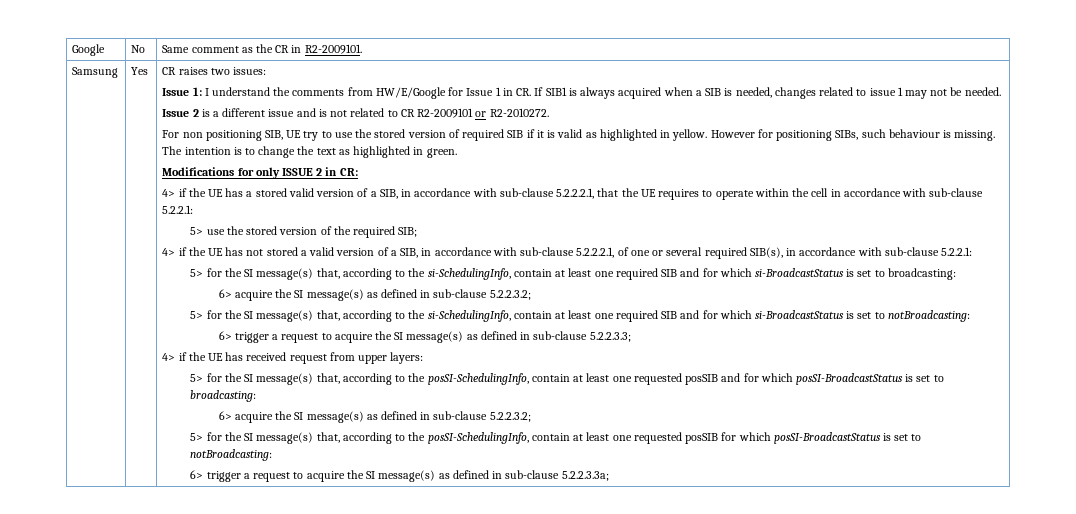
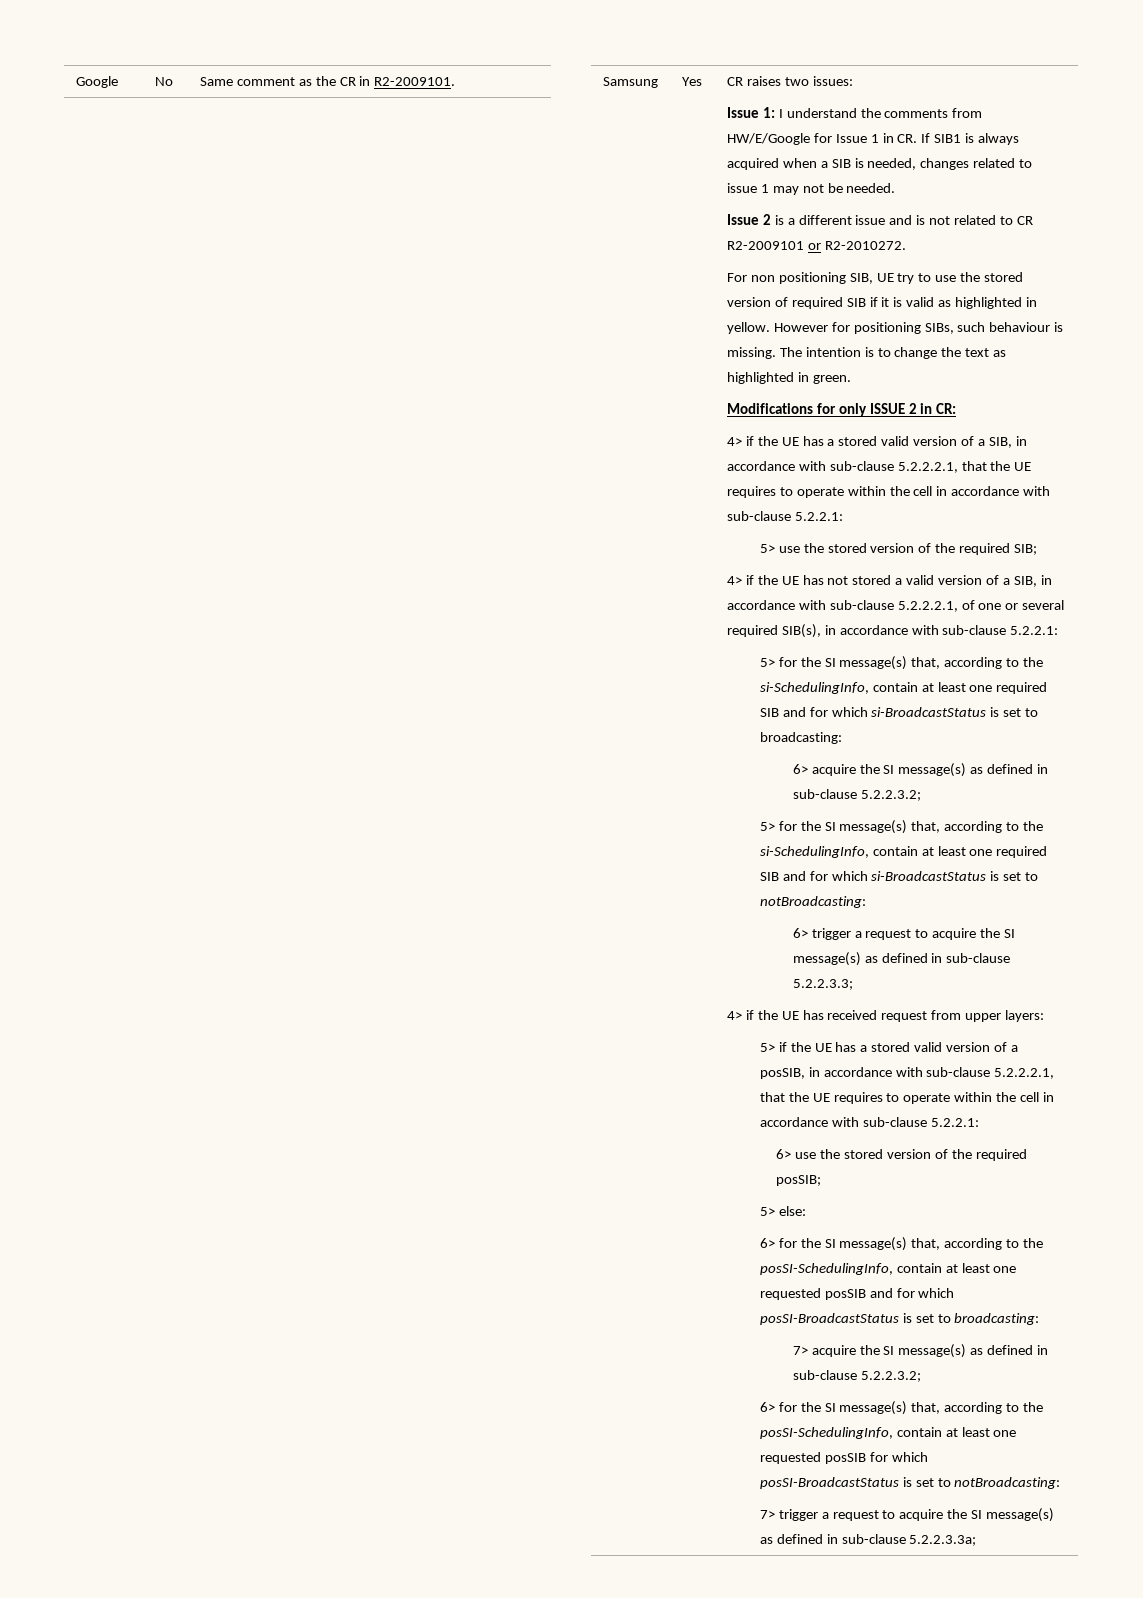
- 5> for the SI message(s) that, according to the posSI-SchedulingInfo, contain at least one requested posSIB and for which posSI-BroadcastStatus is set to broadcasting:
- 6> acquire the SI message(s) as defined in sub-clause 5.2.2.3.2;
- 5> for the SI message(s) that, according to the posSI-SchedulingInfo, contain at least one requested posSIB for which posSI-BroadcastStatus is set to notBroadcasting:
+ 5> if the UE has a stored valid version of a posSIB, in accordance with sub-clause 5.2.2.2.1, that the UE requires to operate within the cell in accordance with sub-clause 5.2.2.1:
+ 6> use the stored version of the required posSIB;
+ 5> else:
+ 6> for the SI message(s) that, according to the posSI-SchedulingInfo, contain at least one requested posSIB and for which posSI-BroadcastStatus is set to broadcasting:
+ 7> acquire the SI message(s) as defined in sub-clause 5.2.2.3.2;
+ 6> for the SI message(s) that, according to the posSI-SchedulingInfo, contain at least one requested posSIB for which posSI-BroadcastStatus is set to notBroadcasting:
- 6> trigger a request to acquire the SI message(s) as defined in sub-clause 5.2.2.3.3a;
+ 7> trigger a request to acquire the SI message(s) as defined in sub-clause 5.2.2.3.3a;

